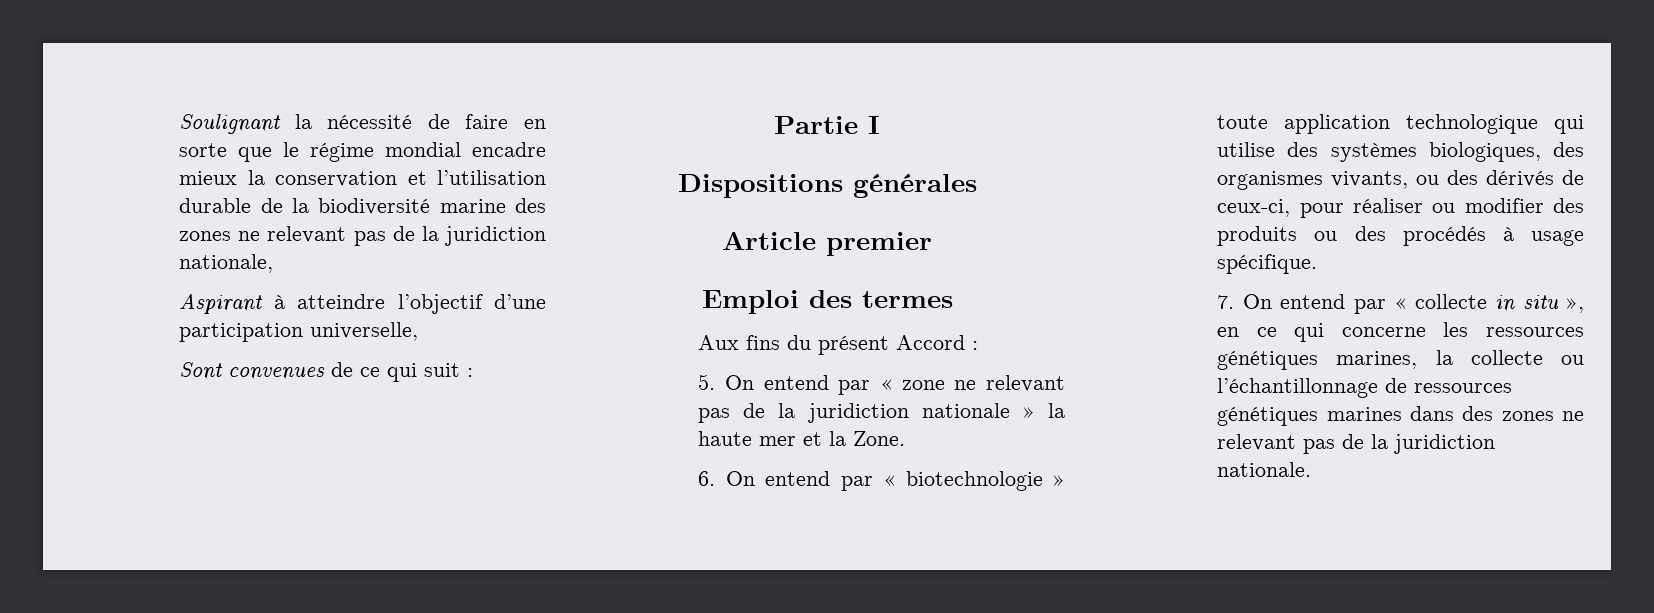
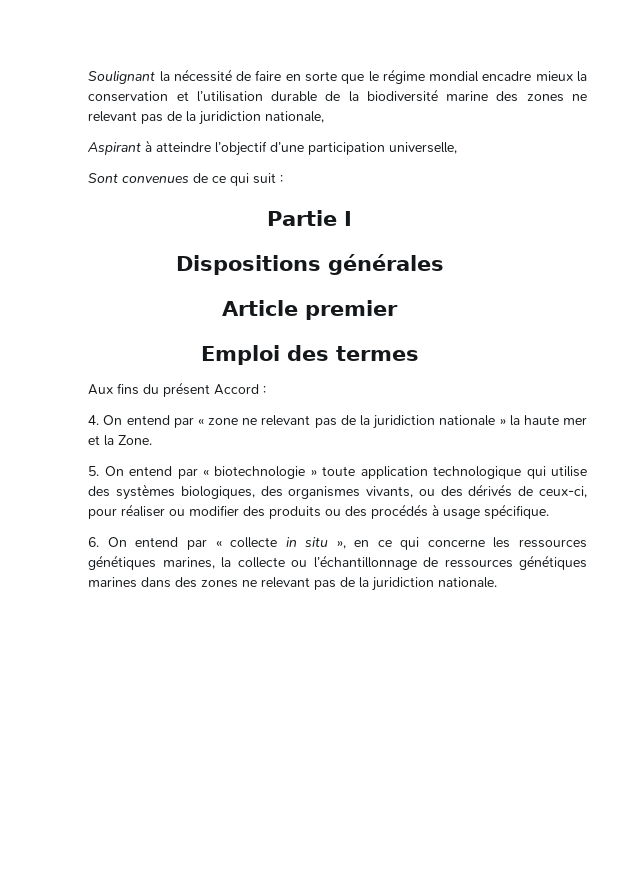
- 5. On entend par « zone ne relevant pas de la juridiction nationale » la haute mer et la Zone.
+ 4. On entend par « zone ne relevant pas de la juridiction nationale » la haute mer et la Zone.
- 6. On entend par « biotechnologie » toute application technologique qui utilise des systèmes biologiques, des organismes vivants, ou des dérivés de ceux-ci, pour réaliser ou modifier des produits ou des procédés à usage spécifique.
+ 5. On entend par « biotechnologie » toute application technologique qui utilise des systèmes biologiques, des organismes vivants, ou des dérivés de ceux-ci, pour réaliser ou modifier des produits ou des procédés à usage spécifique.
- 7. On entend par « collecte in situ », en ce qui concerne les ressources génétiques marines, la collecte ou l’échantillonnage de ressources génétiques marines dans des zones ne relevant pas de la juridiction nationale.
+ 6. On entend par « collecte in situ », en ce qui concerne les ressources génétiques marines, la collecte ou l’échantillonnage de ressources génétiques marines dans des zones ne relevant pas de la juridiction nationale.

